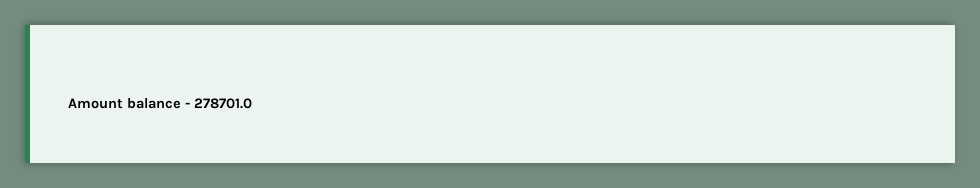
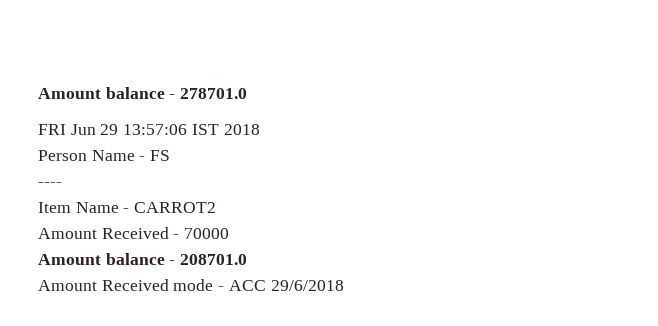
+ FRI Jun 29 13:57:06 IST 2018
+ Person Name - FS
+ ----
+ Item Name - CARROT2
+ Amount Received - 70000
+ Amount balance - 208701.0
+ Amount Received mode - ACC 29/6/2018

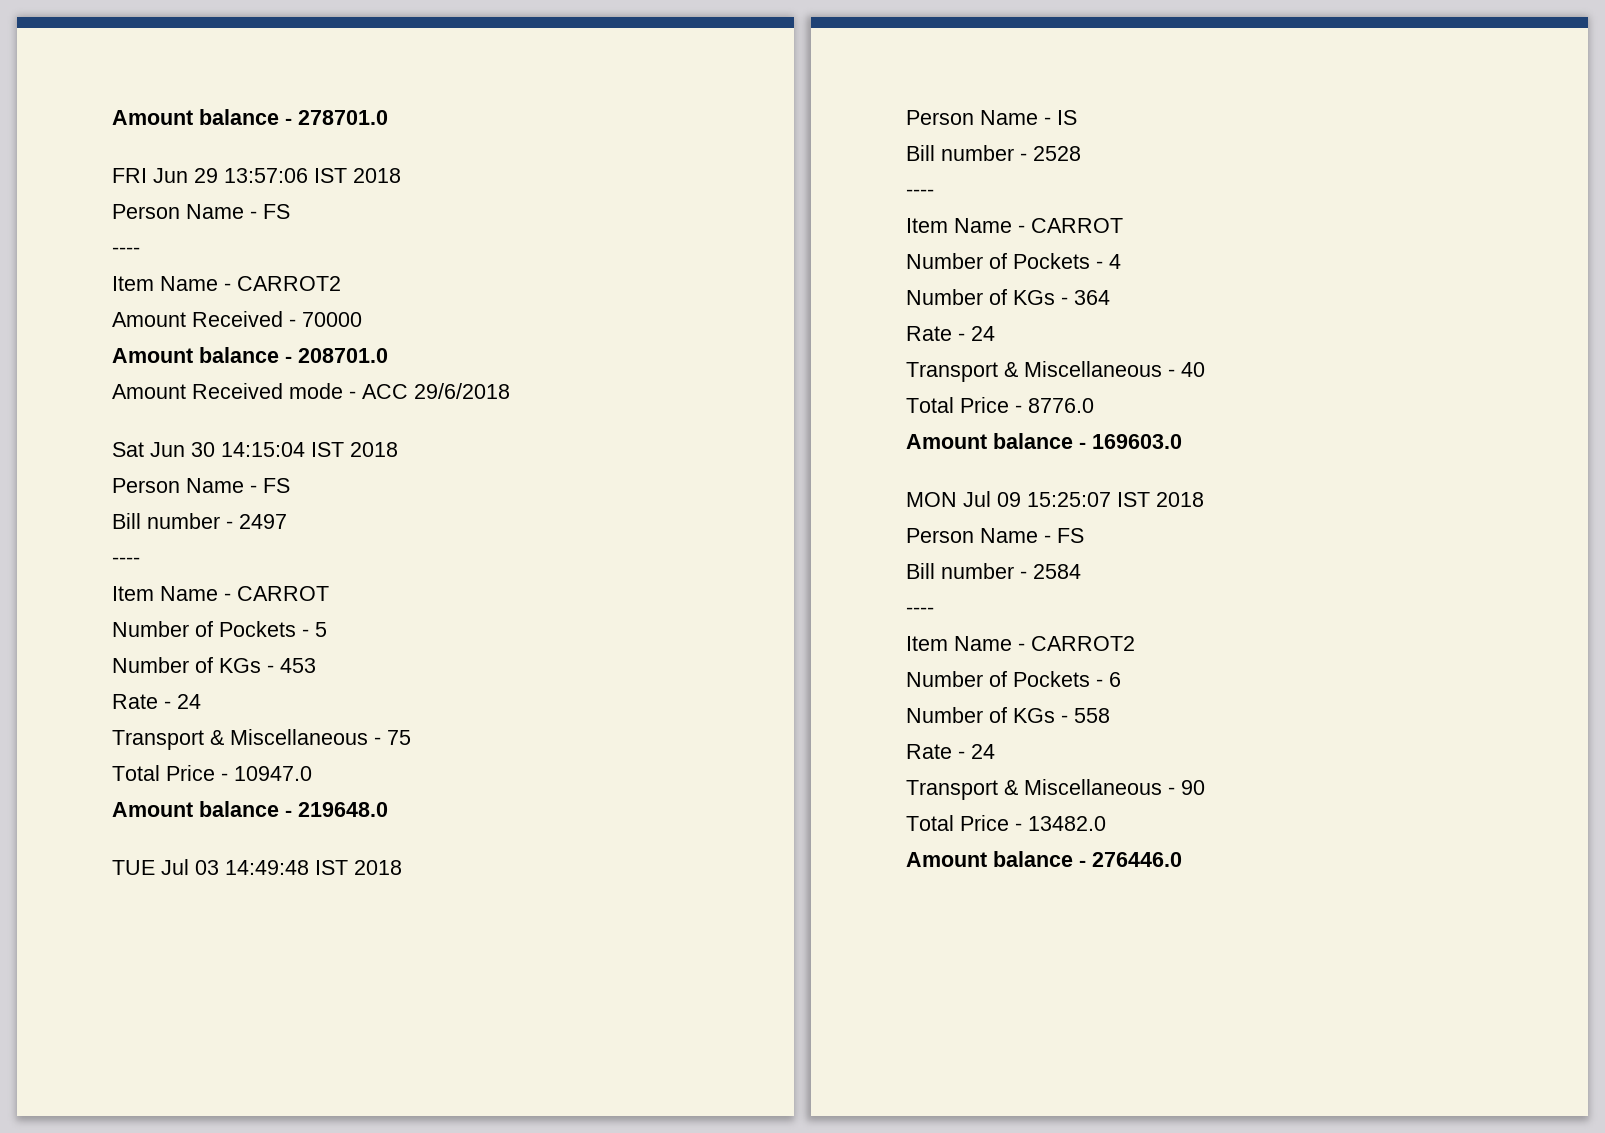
+ Sat Jun 30 14:15:04 IST 2018
+ Person Name - FS
+ Bill number - 2497
+ ----
+ Item Name - CARROT
+ Number of Pockets - 5
+ Number of KGs - 453
+ Rate - 24
+ Transport & Miscellaneous - 75
+ Total Price - 10947.0
+ Amount balance - 219648.0
+ TUE Jul 03 14:49:48 IST 2018
+ Person Name - IS
+ Bill number - 2528
+ ----
+ Item Name - CARROT
+ Number of Pockets - 4
+ Number of KGs - 364
+ Rate - 24
+ Transport & Miscellaneous - 40
+ Total Price - 8776.0
+ Amount balance - 169603.0
+ MON Jul 09 15:25:07 IST 2018
+ Person Name - FS
+ Bill number - 2584
+ ----
+ Item Name - CARROT2
+ Number of Pockets - 6
+ Number of KGs - 558
+ Rate - 24
+ Transport & Miscellaneous - 90
+ Total Price - 13482.0
+ Amount balance - 276446.0

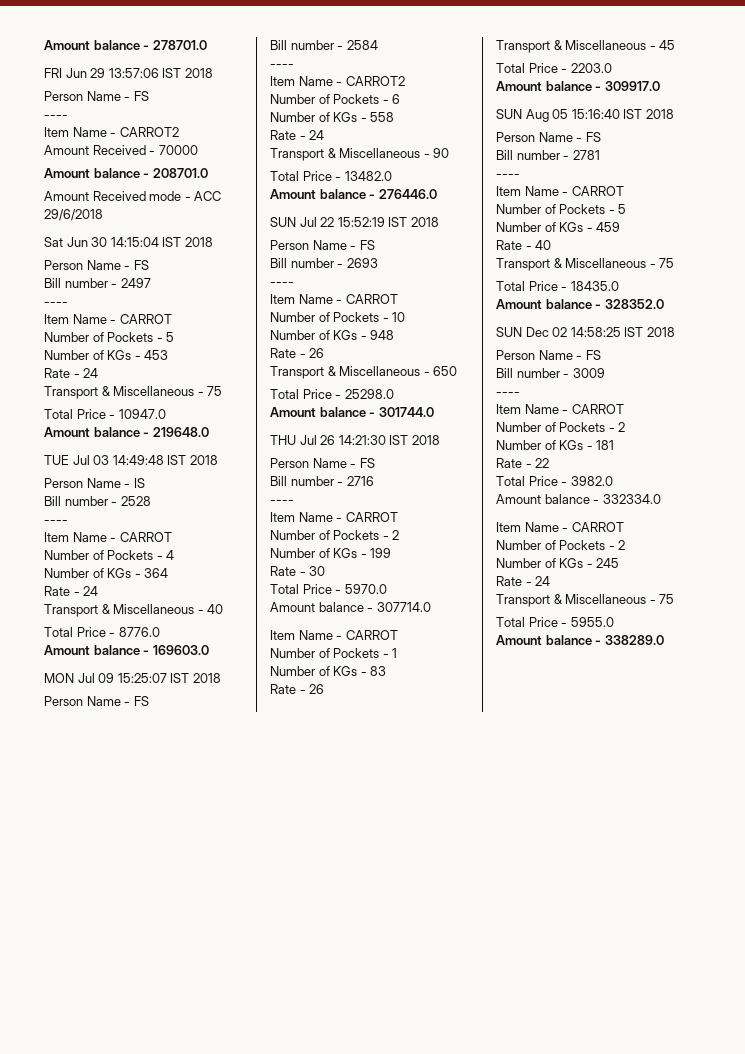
+ SUN Jul 22 15:52:19 IST 2018
+ Person Name - FS
+ Bill number - 2693
+ ----
+ Item Name - CARROT
+ Number of Pockets - 10
+ Number of KGs - 948
+ Rate - 26
+ Transport & Miscellaneous - 650
+ Total Price - 25298.0
+ Amount balance - 301744.0
+ THU Jul 26 14:21:30 IST 2018
+ Person Name - FS
+ Bill number - 2716
+ ----
+ Item Name - CARROT
+ Number of Pockets - 2
+ Number of KGs - 199
+ Rate - 30
+ Total Price - 5970.0
+ Amount balance - 307714.0
+ Item Name - CARROT
+ Number of Pockets - 1
+ Number of KGs - 83
+ Rate - 26
+ Transport & Miscellaneous - 45
+ Total Price - 2203.0
+ Amount balance - 309917.0
+ SUN Aug 05 15:16:40 IST 2018
+ Person Name - FS
+ Bill number - 2781
+ ----
+ Item Name - CARROT
+ Number of Pockets - 5
+ Number of KGs - 459
+ Rate - 40
+ Transport & Miscellaneous - 75
+ Total Price - 18435.0
+ Amount balance - 328352.0
+ SUN Dec 02 14:58:25 IST 2018
+ Person Name - FS
+ Bill number - 3009
+ ----
+ Item Name - CARROT
+ Number of Pockets - 2
+ Number of KGs - 181
+ Rate - 22
+ Total Price - 3982.0
+ Amount balance - 332334.0
+ Item Name - CARROT
+ Number of Pockets - 2
+ Number of KGs - 245
+ Rate - 24
+ Transport & Miscellaneous - 75
+ Total Price - 5955.0
+ Amount balance - 338289.0

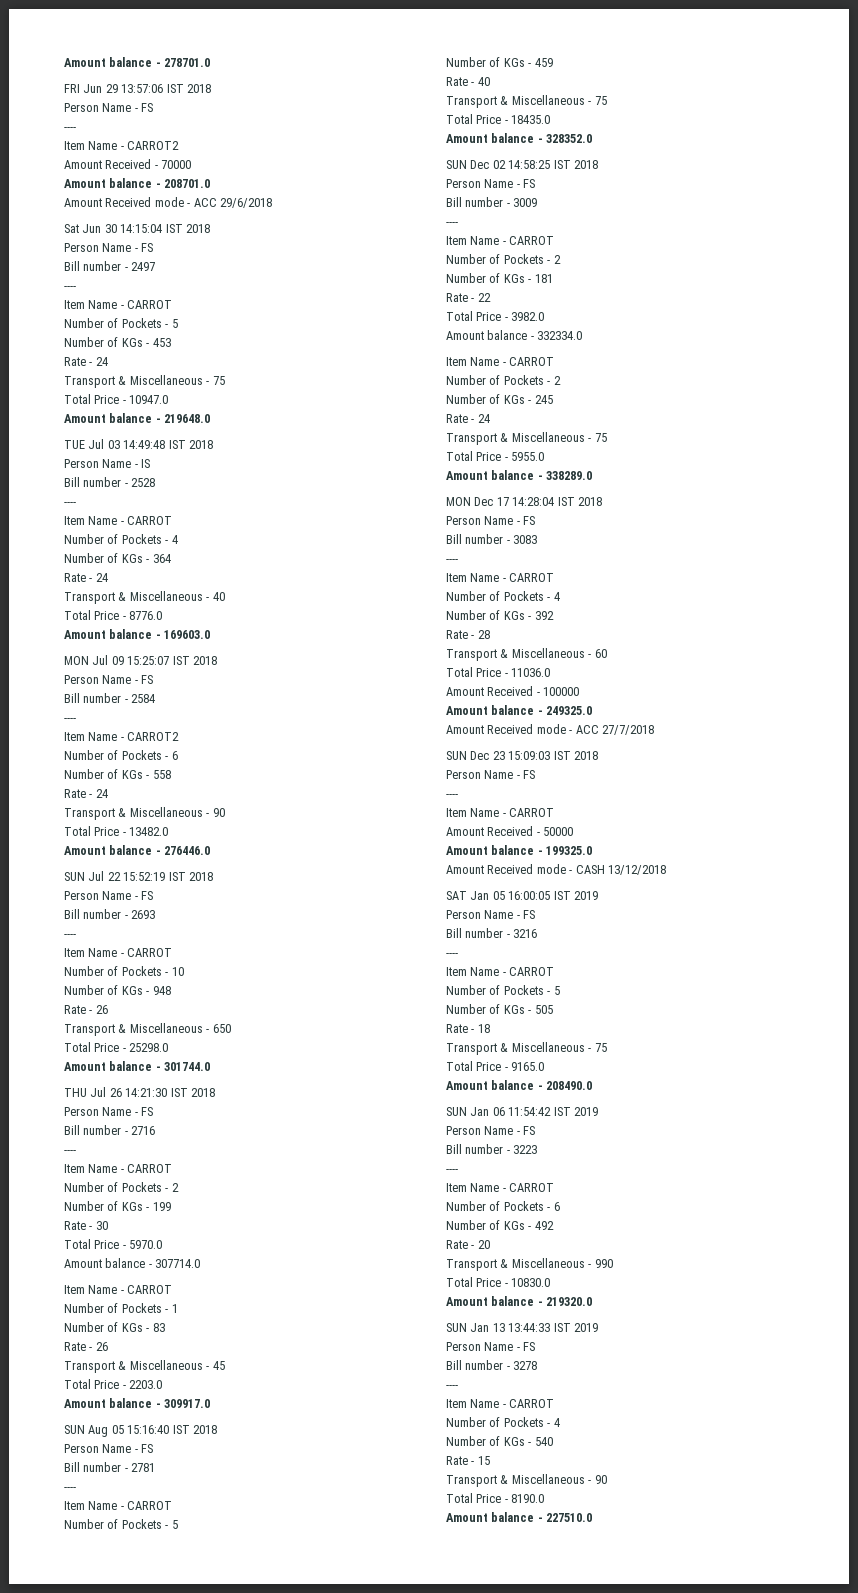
+ MON Dec 17 14:28:04 IST 2018
+ Person Name - FS
+ Bill number - 3083
+ ----
+ Item Name - CARROT
+ Number of Pockets - 4
+ Number of KGs - 392
+ Rate - 28
+ Transport & Miscellaneous - 60
+ Total Price - 11036.0
+ Amount Received - 100000
+ Amount balance - 249325.0
+ Amount Received mode - ACC 27/7/2018
+ SUN Dec 23 15:09:03 IST 2018
+ Person Name - FS
+ ----
+ Item Name - CARROT
+ Amount Received - 50000
+ Amount balance - 199325.0
+ Amount Received mode - CASH 13/12/2018
+ SAT Jan 05 16:00:05 IST 2019
+ Person Name - FS
+ Bill number - 3216
+ ----
+ Item Name - CARROT
+ Number of Pockets - 5
+ Number of KGs - 505
+ Rate - 18
+ Transport & Miscellaneous - 75
+ Total Price - 9165.0
+ Amount balance - 208490.0
+ SUN Jan 06 11:54:42 IST 2019
+ Person Name - FS
+ Bill number - 3223
+ ----
+ Item Name - CARROT
+ Number of Pockets - 6
+ Number of KGs - 492
+ Rate - 20
+ Transport & Miscellaneous - 990
+ Total Price - 10830.0
+ Amount balance - 219320.0
+ SUN Jan 13 13:44:33 IST 2019
+ Person Name - FS
+ Bill number - 3278
+ ----
+ Item Name - CARROT
+ Number of Pockets - 4
+ Number of KGs - 540
+ Rate - 15
+ Transport & Miscellaneous - 90
+ Total Price - 8190.0
+ Amount balance - 227510.0

